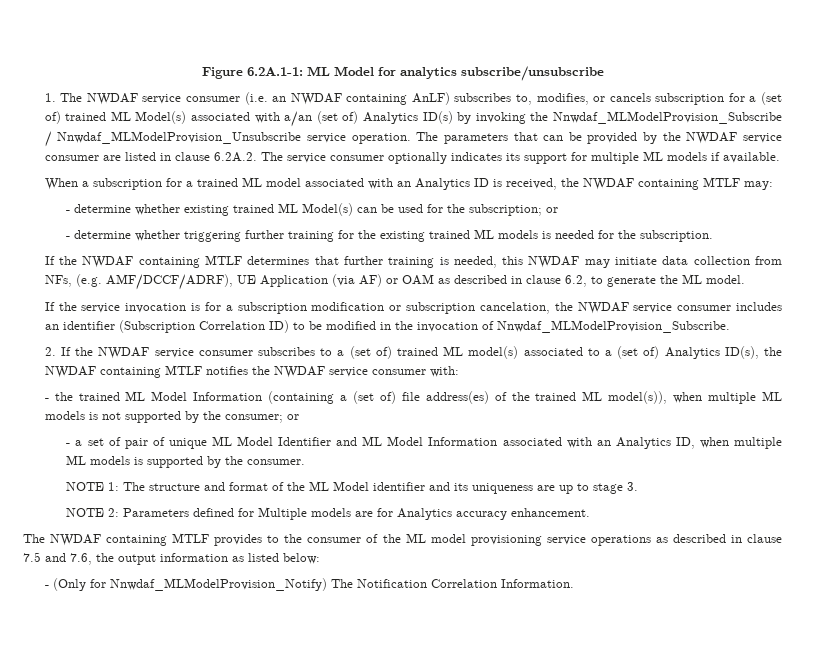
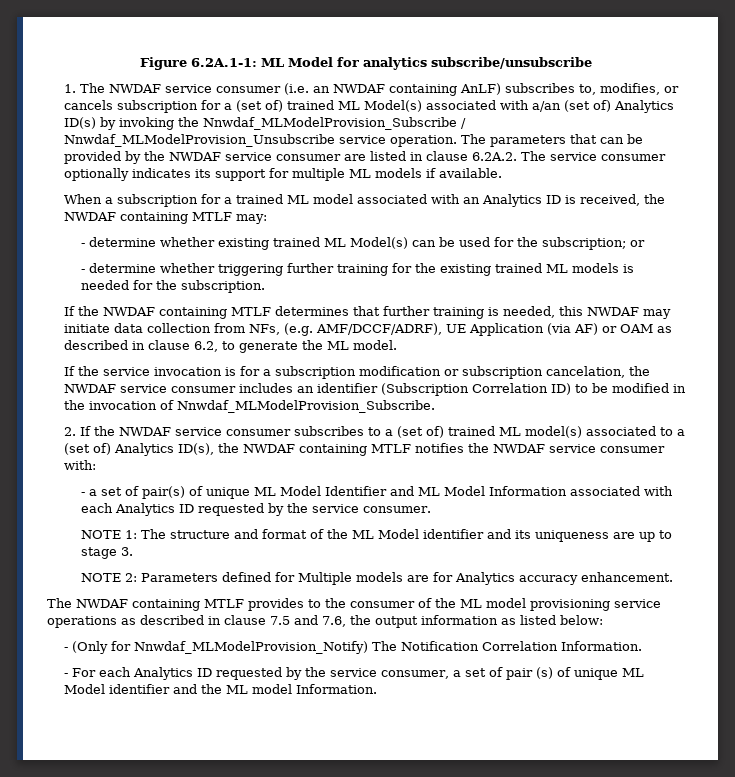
- - the trained ML Model Information (containing a (set of) file address(es) of the trained ML model(s)), when multiple ML models is not supported by the consumer; or
- - a set of pair of unique ML Model Identifier and ML Model Information associated with an Analytics ID, when multiple ML models is supported by the consumer.
+ - a set of pair(s) of unique ML Model Identifier and ML Model Information associated with each Analytics ID requested by the service consumer.
+ - For each Analytics ID requested by the service consumer, a set of pair (s) of unique ML Model identifier and the ML model Information.

